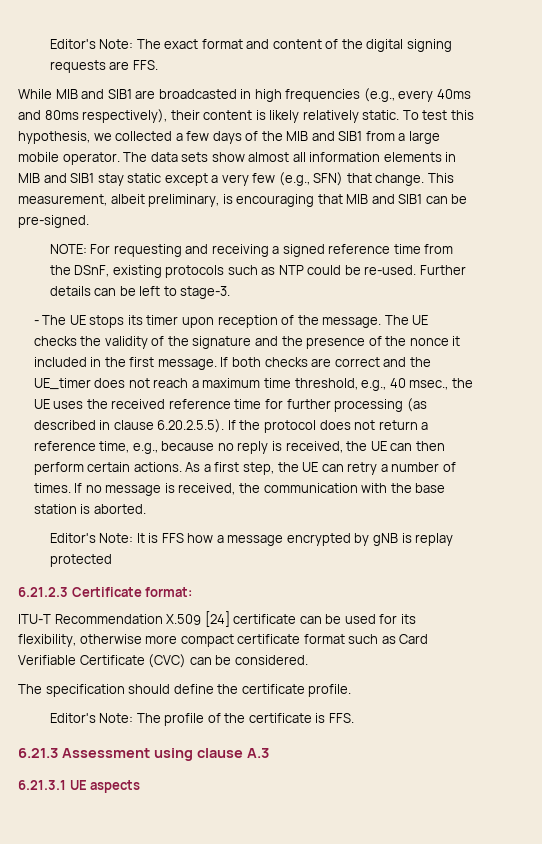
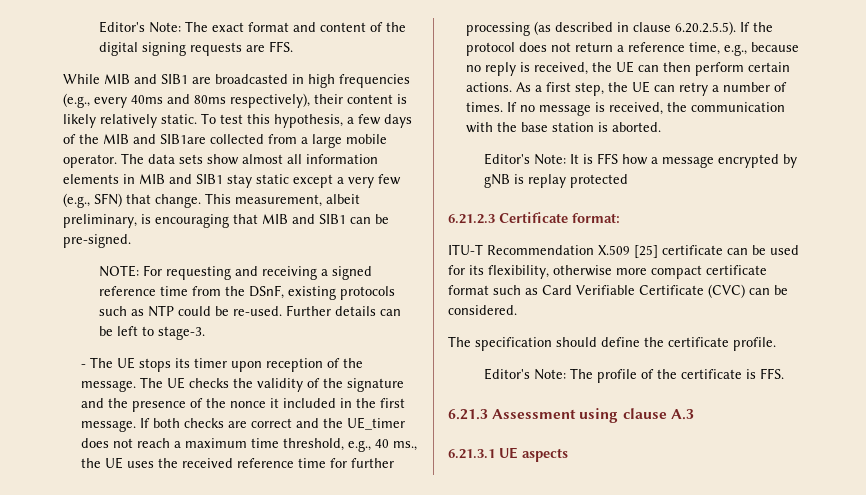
- To test this hypothesis, we collected a few days of the MIB and SIB1 from a large mobile operator.
+ To test this hypothesis, a few days of the MIB and SIB1are collected from a large mobile operator.
- If both checks are correct and the UE_timer does not reach a maximum time threshold, e.g., 40 msec., the UE uses the received reference time for further processing (as described in clause 6.20.2.5.5). If the protocol does not return a reference time, e.g., because no reply is received, the UE can then perform certain actions.
+ If both checks are correct and the UE_timer does not reach a maximum time threshold, e.g., 40 ms., the UE uses the received reference time for further processing (as described in clause 6.20.2.5.5). If the protocol does not return a reference time, e.g., because no reply is received, the UE can then perform certain actions.
- ITU-T Recommendation X.509 [24] certificate can be used for its flexibility, otherwise more compact certificate format such as Card Verifiable Certificate (CVC) can be considered.
+ ITU-T Recommendation X.509 [25] certificate can be used for its flexibility, otherwise more compact certificate format such as Card Verifiable Certificate (CVC) can be considered.

